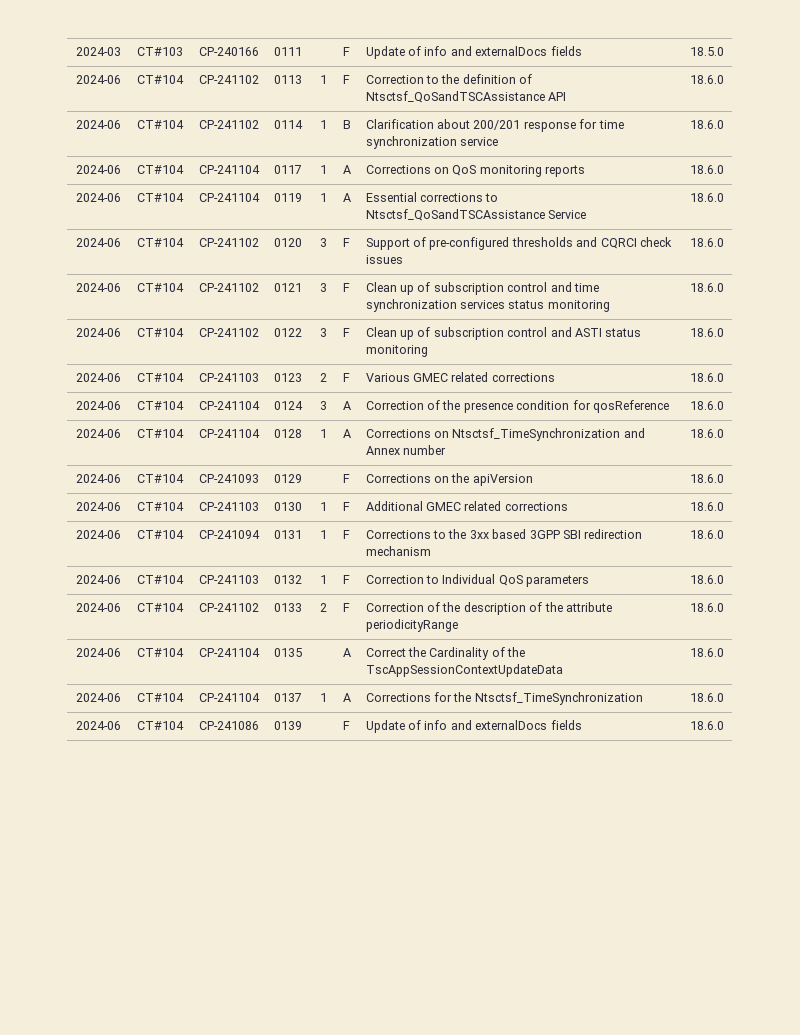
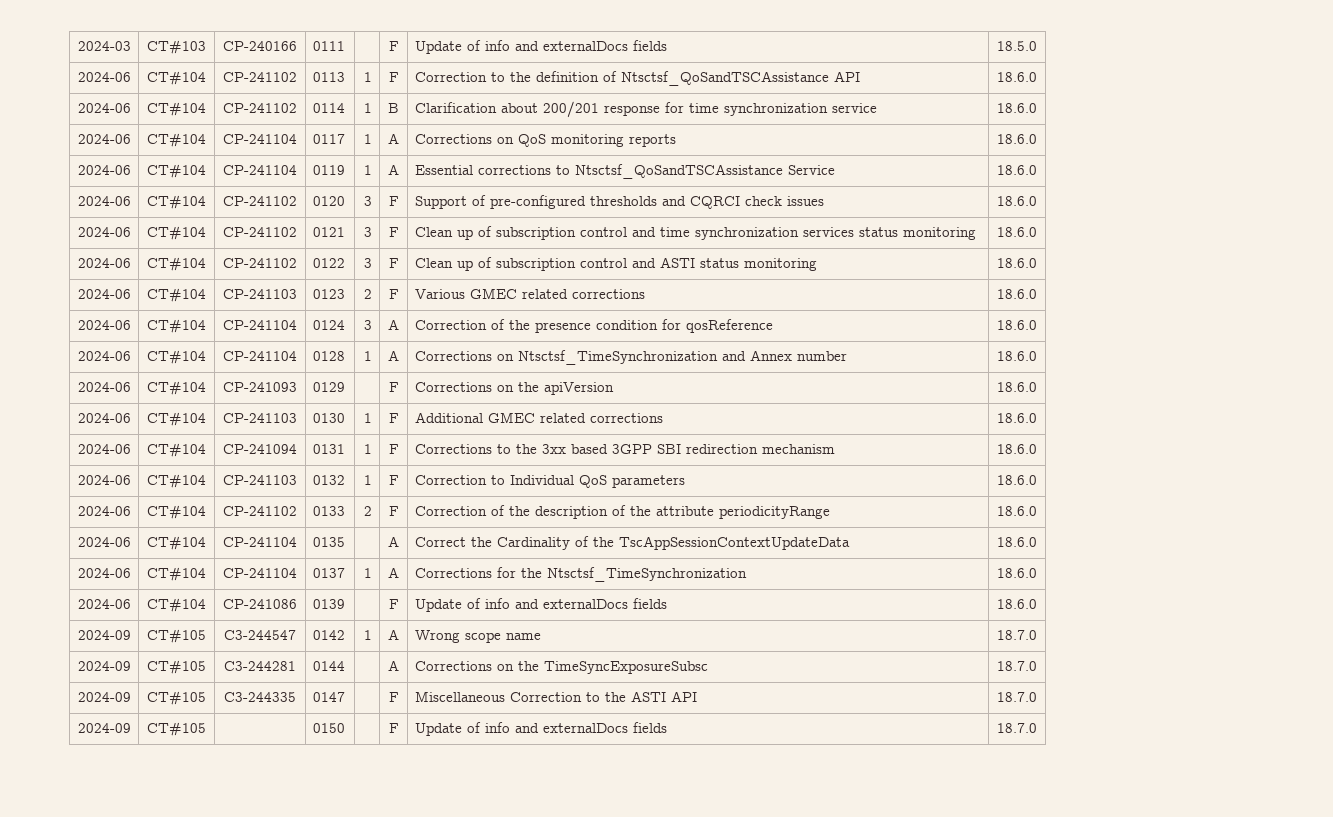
+ 2024-09 | CT#105 | C3-244547 | 0142 | 1 | A | Wrong scope name | 18.7.0
+ 2024-09 | CT#105 | C3-244281 | 0144 | | A | Corrections on the TimeSyncExposureSubsc | 18.7.0
+ 2024-09 | CT#105 | C3-244335 | 0147 | | F | Miscellaneous Correction to the ASTI API | 18.7.0
+ 2024-09 | CT#105 | | 0150 | | F | Update of info and externalDocs fields | 18.7.0

